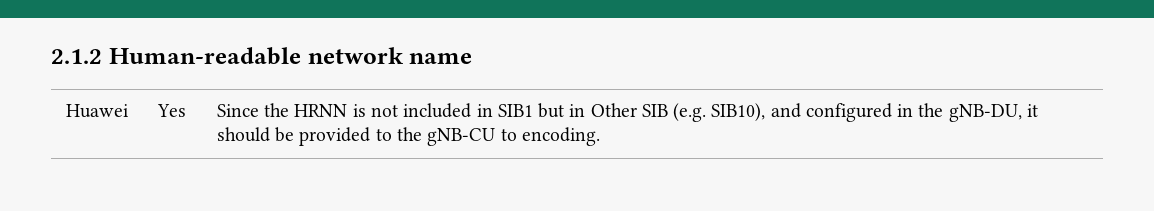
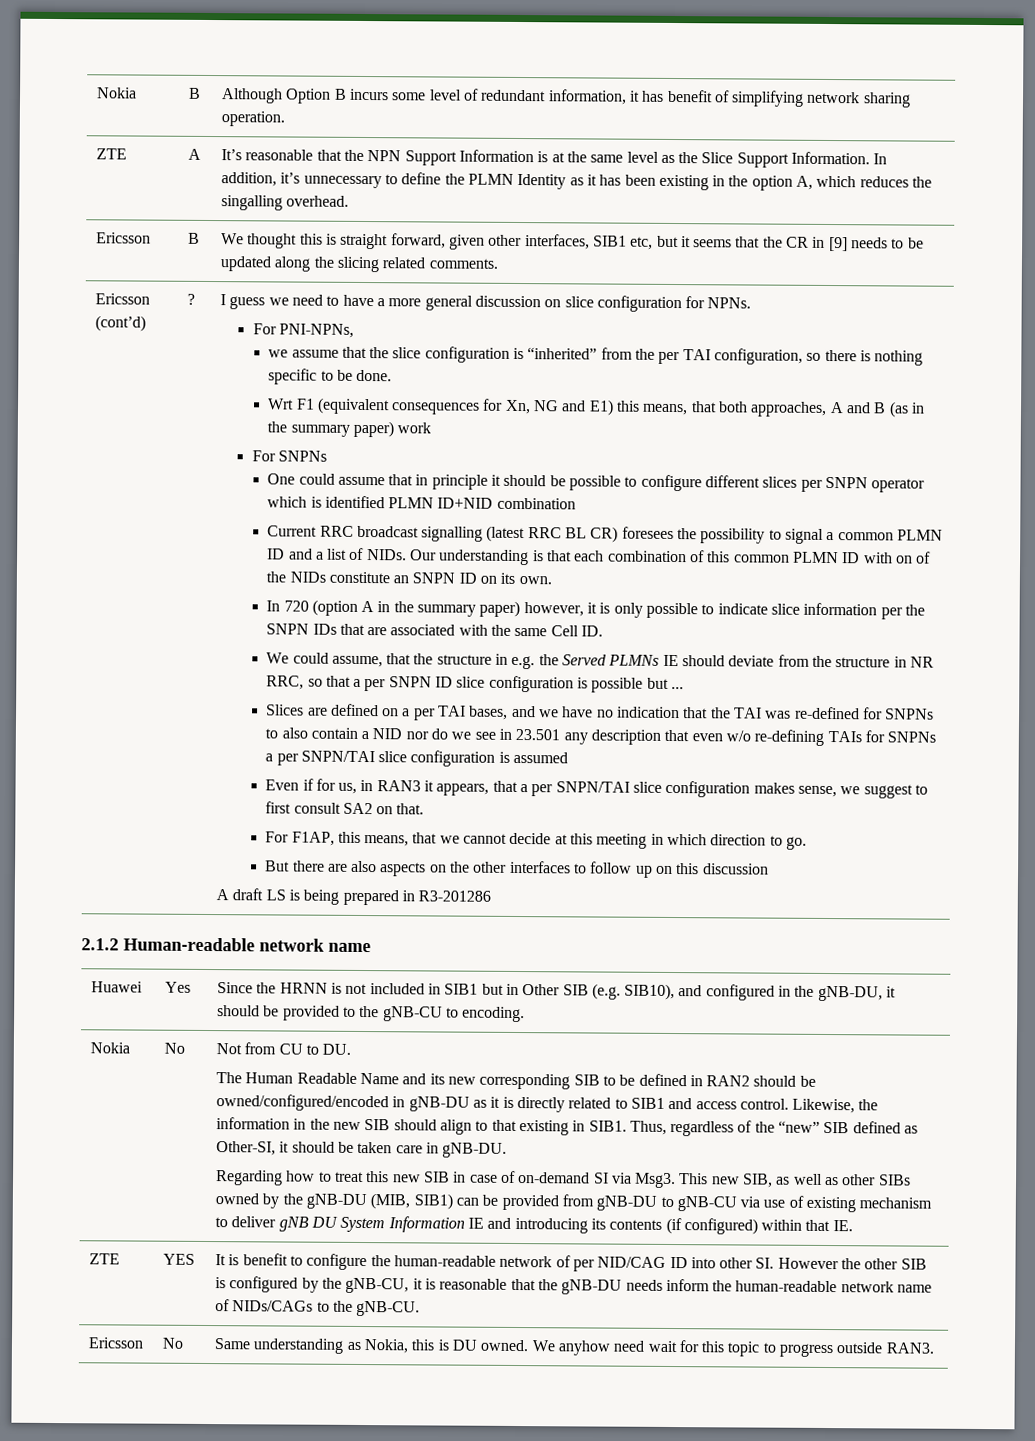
+ Nokia | B | Although Option B incurs some level of redundant information, it has benefit of simplifying network sharing operation.
+ ZTE | A | It’s reasonable that the NPN Support Information is at the same level as the Slice Support Information. In addition, it’s unnecessary to define the PLMN Identity as it has been existing in the option A, which reduces the singalling overhead.
+ Ericsson | B | We thought this is straight forward, given other interfaces, SIB1 etc, but it seems that the CR in [9] needs to be updated along the slicing related comments.
+ Ericsson (cont’d) | ? | I guess we need to have a more general discussion on slice configuration for NPNs.
+ For PNI-NPNs,
+ we assume that the slice configuration is “inherited” from the per TAI configuration, so there is nothing specific to be done.
+ Wrt F1 (equivalent consequences for Xn, NG and E1) this means, that both approaches, A and B (as in the summary paper) work
+ For SNPNs
+ One could assume that in principle it should be possible to configure different slices per SNPN operator which is identified PLMN ID+NID combination
+ Current RRC broadcast signalling (latest RRC BL CR) foresees the possibility to signal a common PLMN ID and a list of NIDs. Our understanding is that each combination of this common PLMN ID with on of the NIDs constitute an SNPN ID on its own.
+ In 720 (option A in the summary paper) however, it is only possible to indicate slice information per the SNPN IDs that are associated with the same Cell ID.
+ We could assume, that the structure in e.g. the Served PLMNs IE should deviate from the structure in NR RRC, so that a per SNPN ID slice configuration is possible but ...
+ Slices are defined on a per TAI bases, and we have no indication that the TAI was re-defined for SNPNs to also contain a NID nor do we see in 23.501 any description that even w/o re-defining TAIs for SNPNs a per SNPN/TAI slice configuration is assumed
+ Even if for us, in RAN3 it appears, that a per SNPN/TAI slice configuration makes sense, we suggest to first consult SA2 on that.
+ For F1AP, this means, that we cannot decide at this meeting in which direction to go.
+ But there are also aspects on the other interfaces to follow up on this discussion
+ A draft LS is being prepared in R3-201286
+ Nokia | No | Not from CU to DU.
+ The Human Readable Name and its new corresponding SIB to be defined in RAN2 should be owned/configured/encoded in gNB-DU as it is directly related to SIB1 and access control. Likewise, the information in the new SIB should align to that existing in SIB1. Thus, regardless of the “new” SIB defined as Other-SI, it should be taken care in gNB-DU.
+ Regarding how to treat this new SIB in case of on-demand SI via Msg3. This new SIB, as well as other SIBs owned by the gNB-DU (MIB, SIB1) can be provided from gNB-DU to gNB-CU via use of existing mechanism to deliver gNB DU System Information IE and introducing its contents (if configured) within that IE.
+ ZTE | YES | It is benefit to configure the human-readable network of per NID/CAG ID into other SI. However the other SIB is configured by the gNB-CU, it is reasonable that the gNB-DU needs inform the human-readable network name of NIDs/CAGs to the gNB-CU.
+ Ericsson | No | Same understanding as Nokia, this is DU owned. We anyhow need wait for this topic to progress outside RAN3.

